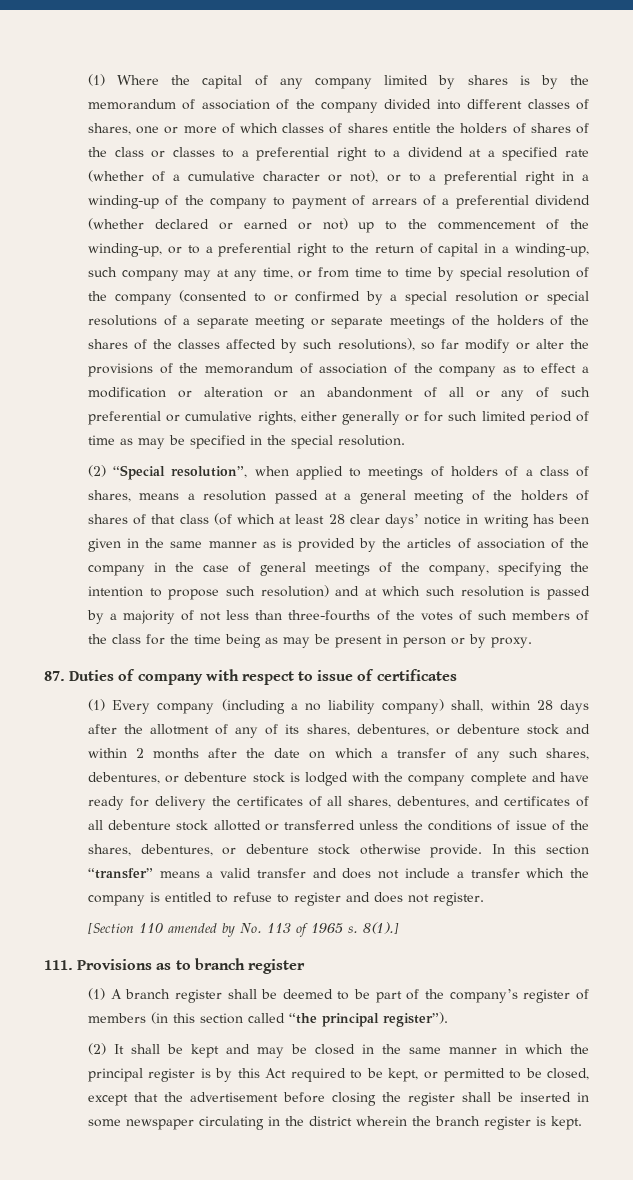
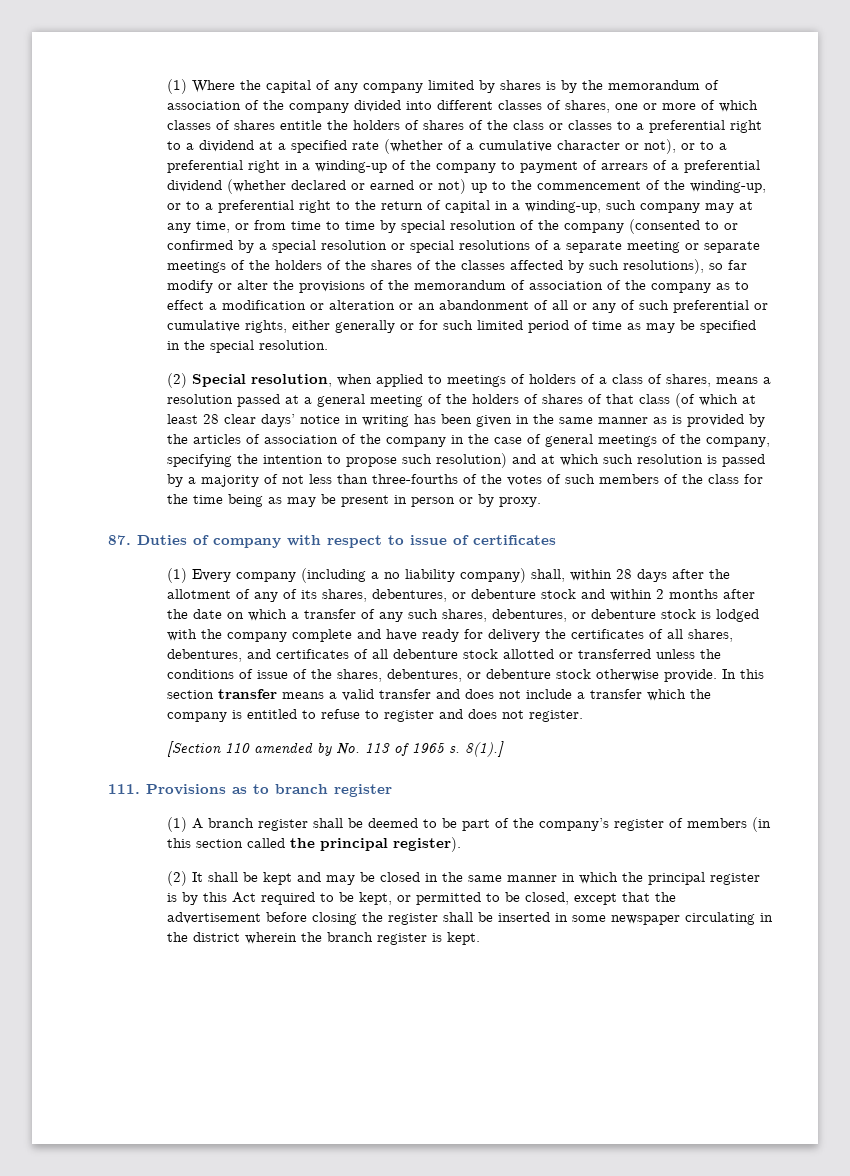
- (2) “Special resolution”, when applied to meetings of holders of a class of shares, means a resolution passed at a general meeting of the holders of shares of that class (of which at least 28 clear days’ notice in writing has been given in the same manner as is provided by the articles of association of the company in the case of general meetings of the company, specifying the intention to propose such resolution) and at which such resolution is passed by a majority of not less than three-fourths of the votes of such members of the class for the time being as may be present in person or by proxy.
+ (2) Special resolution, when applied to meetings of holders of a class of shares, means a resolution passed at a general meeting of the holders of shares of that class (of which at least 28 clear days’ notice in writing has been given in the same manner as is provided by the articles of association of the company in the case of general meetings of the company, specifying the intention to propose such resolution) and at which such resolution is passed by a majority of not less than three-fourths of the votes of such members of the class for the time being as may be present in person or by proxy.
- In this section “transfer” means a valid transfer and does not include a transfer which the company is entitled to refuse to register and does not register.
+ In this section transfer means a valid transfer and does not include a transfer which the company is entitled to refuse to register and does not register.
- (1) A branch register shall be deemed to be part of the company’s register of members (in this section called “the principal register”).
+ (1) A branch register shall be deemed to be part of the company’s register of members (in this section called the principal register).

